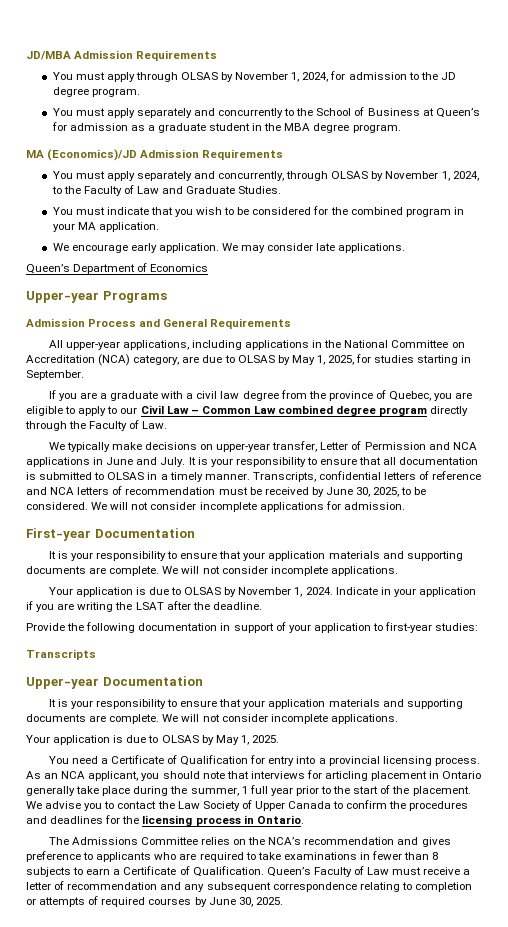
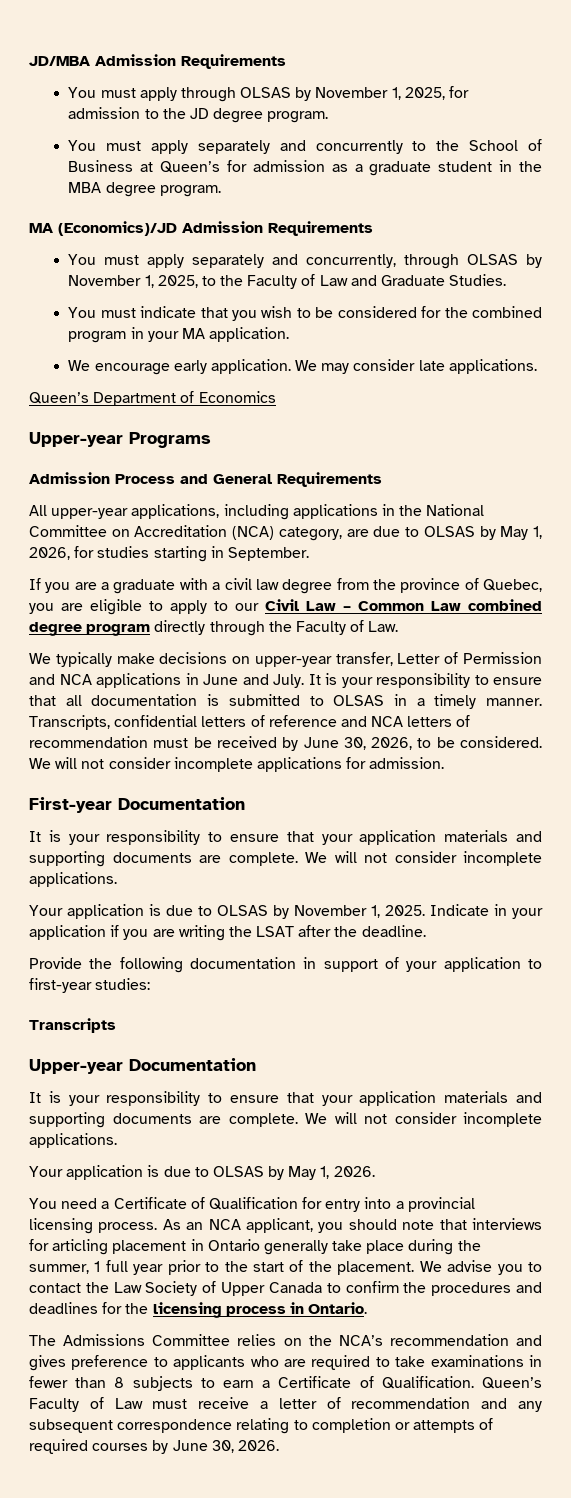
- You must apply through OLSAS by November 1, 2024, for admission to the JD degree program.
+ You must apply through OLSAS by November 1, 2025, for admission to the JD degree program.
- You must apply separately and concurrently, through OLSAS by November 1, 2024, to the Faculty of Law and Graduate Studies.
+ You must apply separately and concurrently, through OLSAS by November 1, 2025, to the Faculty of Law and Graduate Studies.
- All upper-year applications, including applications in the National Committee on Accreditation (NCA) category, are due to OLSAS by May 1, 2025, for studies starting in September.
+ All upper-year applications, including applications in the National Committee on Accreditation (NCA) category, are due to OLSAS by May 1, 2026, for studies starting in September.
- Transcripts, confidential letters of reference and NCA letters of recommendation must be received by June 30, 2025, to be considered.
+ Transcripts, confidential letters of reference and NCA letters of recommendation must be received by June 30, 2026, to be considered.
- Your application is due to OLSAS by November 1, 2024.
+ Your application is due to OLSAS by November 1, 2025.
- Your application is due to OLSAS by May 1, 2025.
+ Your application is due to OLSAS by May 1, 2026.
- Queen’s Faculty of Law must receive a letter of recommendation and any subsequent correspondence relating to completion or attempts of required courses by June 30, 2025.
+ Queen’s Faculty of Law must receive a letter of recommendation and any subsequent correspondence relating to completion or attempts of required courses by June 30, 2026.

